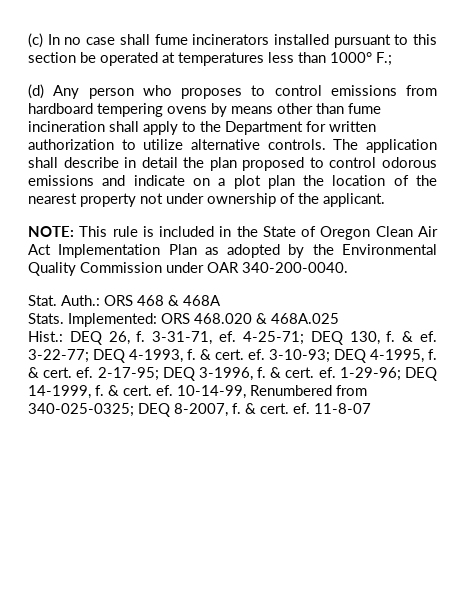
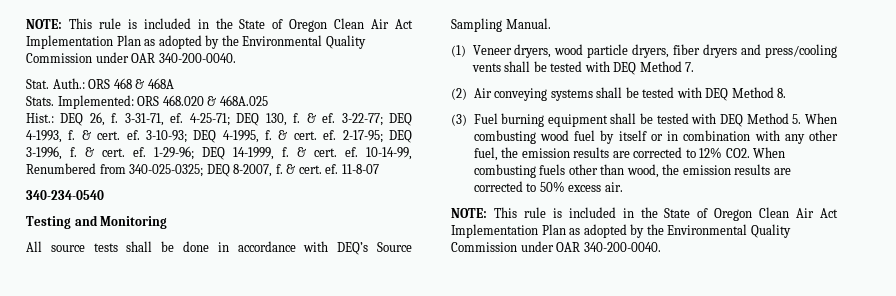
- (c) In no case shall fume incinerators installed pursuant to this section be operated at temperatures less than 1000° F.;
- (d) Any person who proposes to control emissions from hardboard tempering ovens by means other than fume incineration shall apply to the Department for written authorization to utilize alternative controls. The application shall describe in detail the plan proposed to control odorous emissions and indicate on a plot plan the location of the nearest property not under ownership of the applicant.
+ 340-234-0540
+ Testing and Monitoring
+ All source tests shall be done in accordance with DEQ’s Source Sampling Manual.
+ (1) Veneer dryers, wood particle dryers, fiber dryers and press/cooling vents shall be tested with DEQ Method 7.
+ (2) Air conveying systems shall be tested with DEQ Method 8.
+ (3) Fuel burning equipment shall be tested with DEQ Method 5. When combusting wood fuel by itself or in combination with any other fuel, the emission results are corrected to 12% CO2. When combusting fuels other than wood, the emission results are corrected to 50% excess air.
+ NOTE: This rule is included in the State of Oregon Clean Air Act Implementation Plan as adopted by the Environmental Quality Commission under OAR 340-200-0040.

